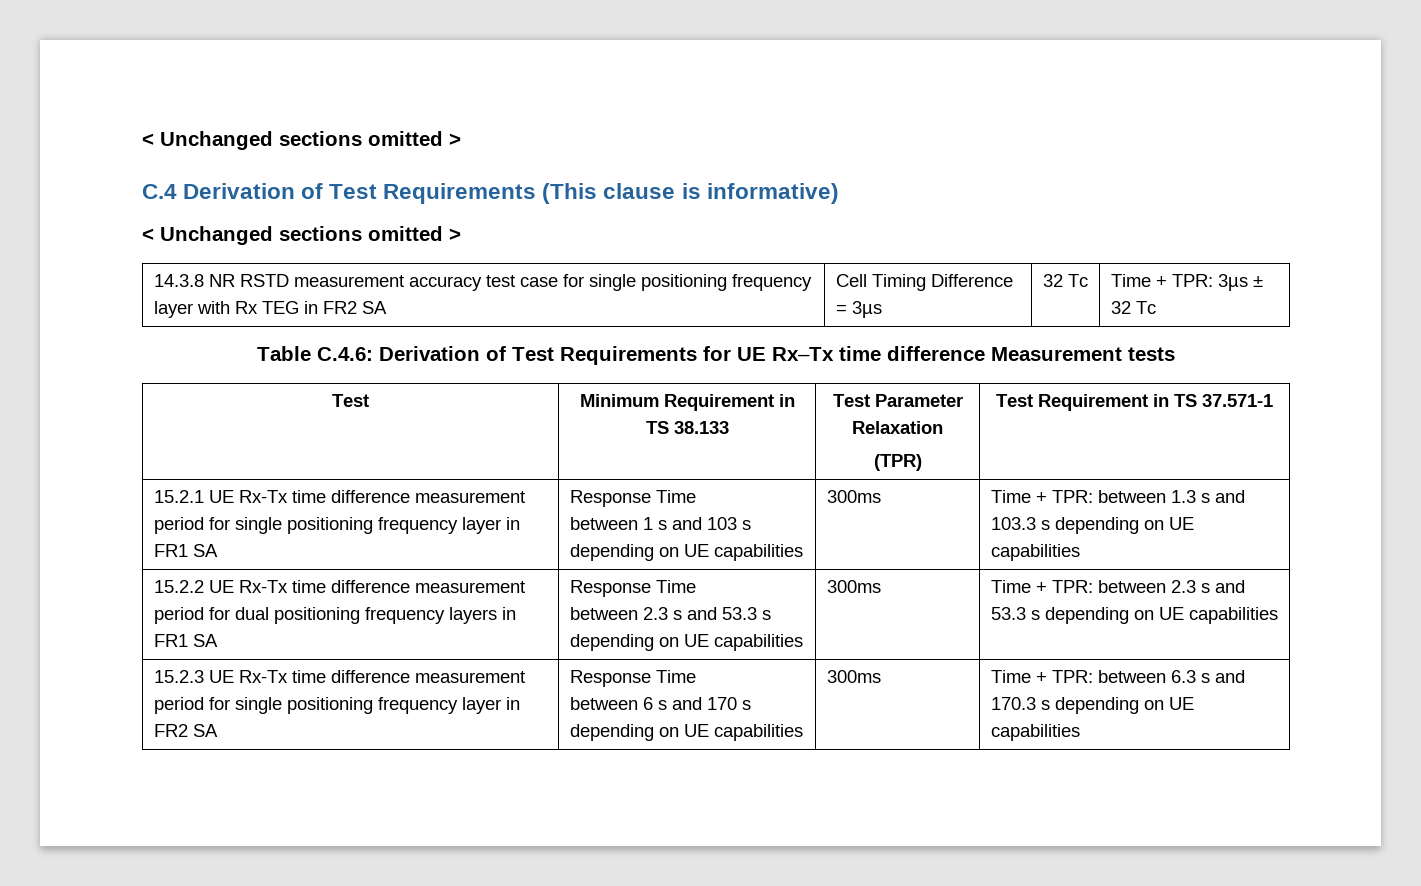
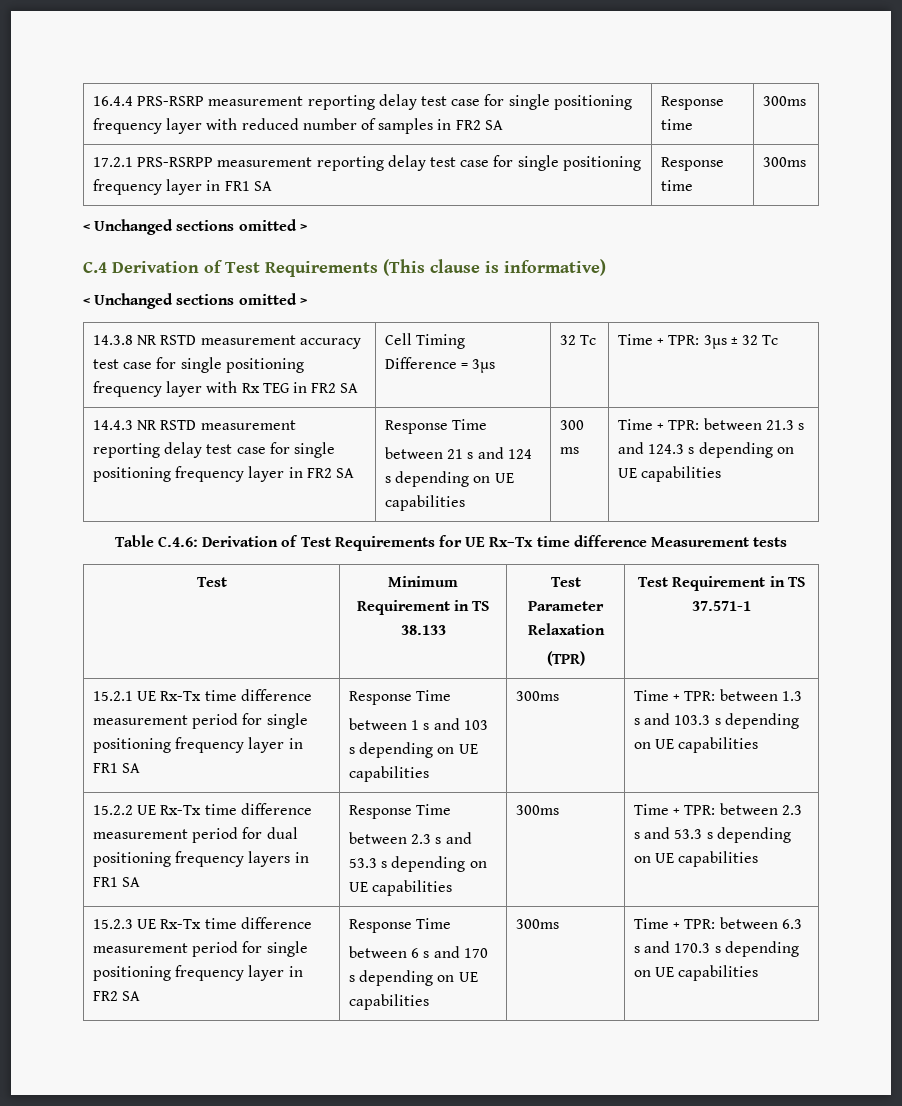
+ 16.4.4 PRS-RSRP measurement reporting delay test case for single positioning frequency layer with reduced number of samples in FR2 SA | Response time | 300ms
+ 17.2.1 PRS-RSRPP measurement reporting delay test case for single positioning frequency layer in FR1 SA | Response time | 300ms
+ 14.4.3 NR RSTD measurement reporting delay test case for single positioning frequency layer in FR2 SA | Response Time
+ between 21 s and 124 s depending on UE capabilities | 300 ms | Time + TPR: between 21.3 s and 124.3 s depending on UE capabilities

